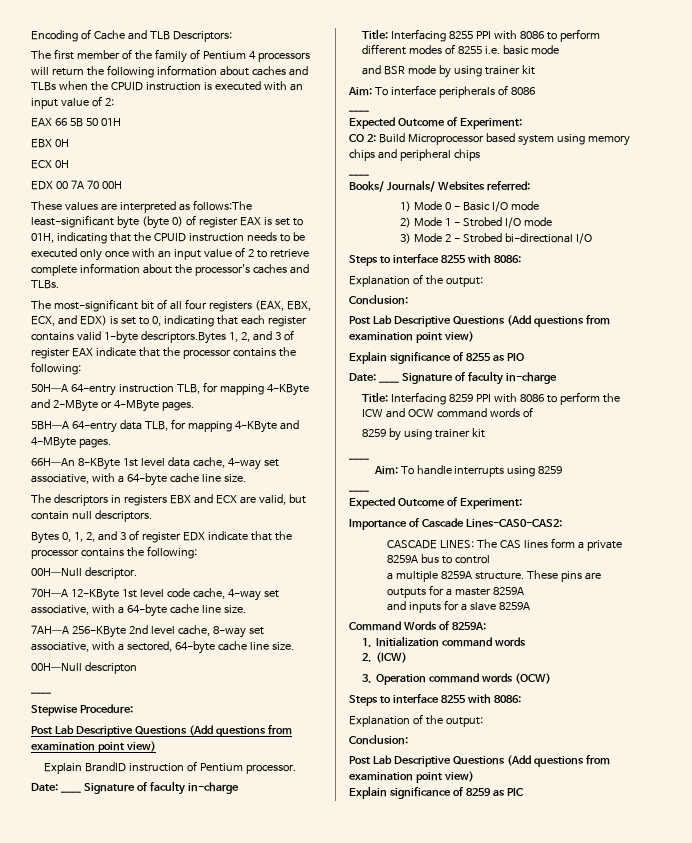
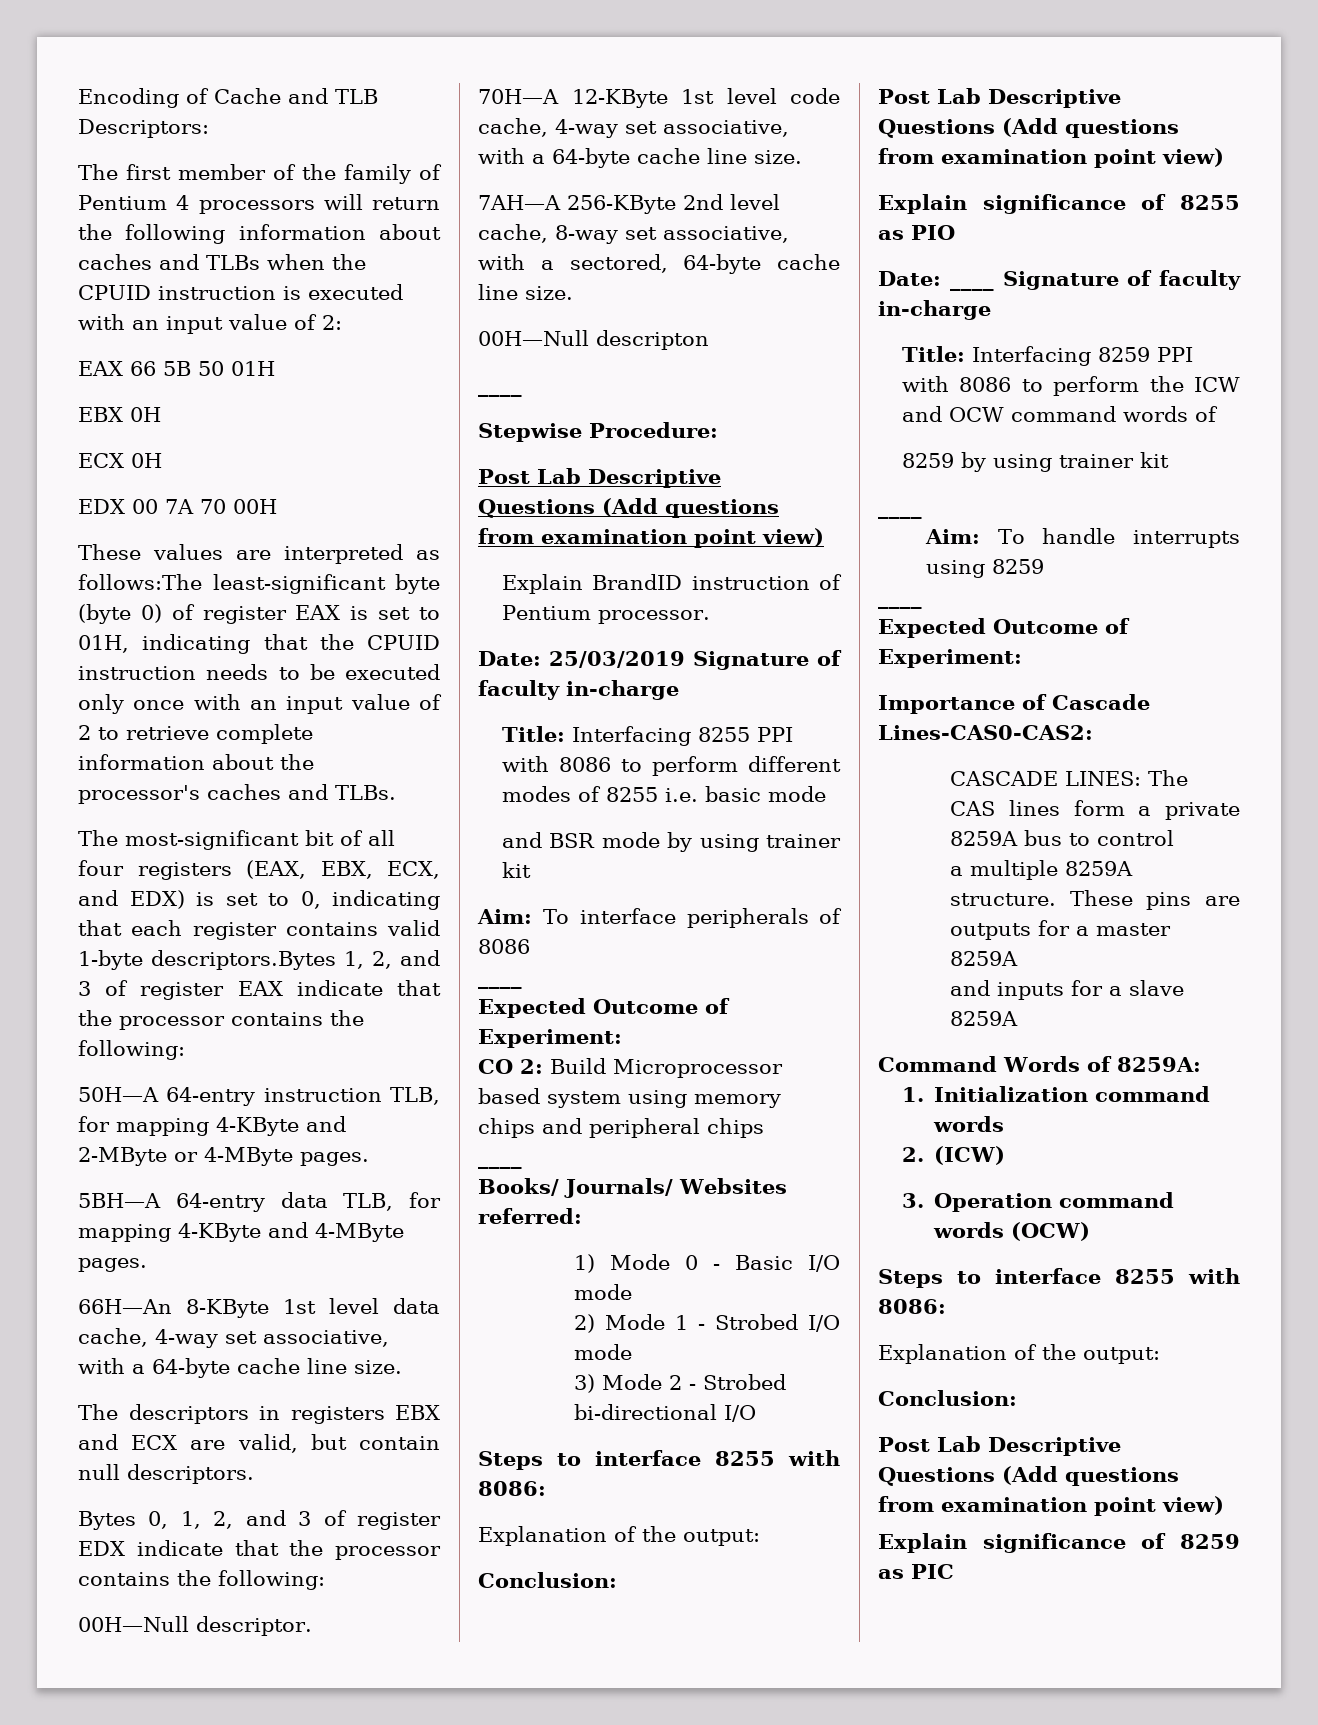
  Explain BrandID instruction of Pentium processor.
- Date: ____ Signature of faculty in-charge
+ Date: 25/03/2019 Signature of faculty in-charge

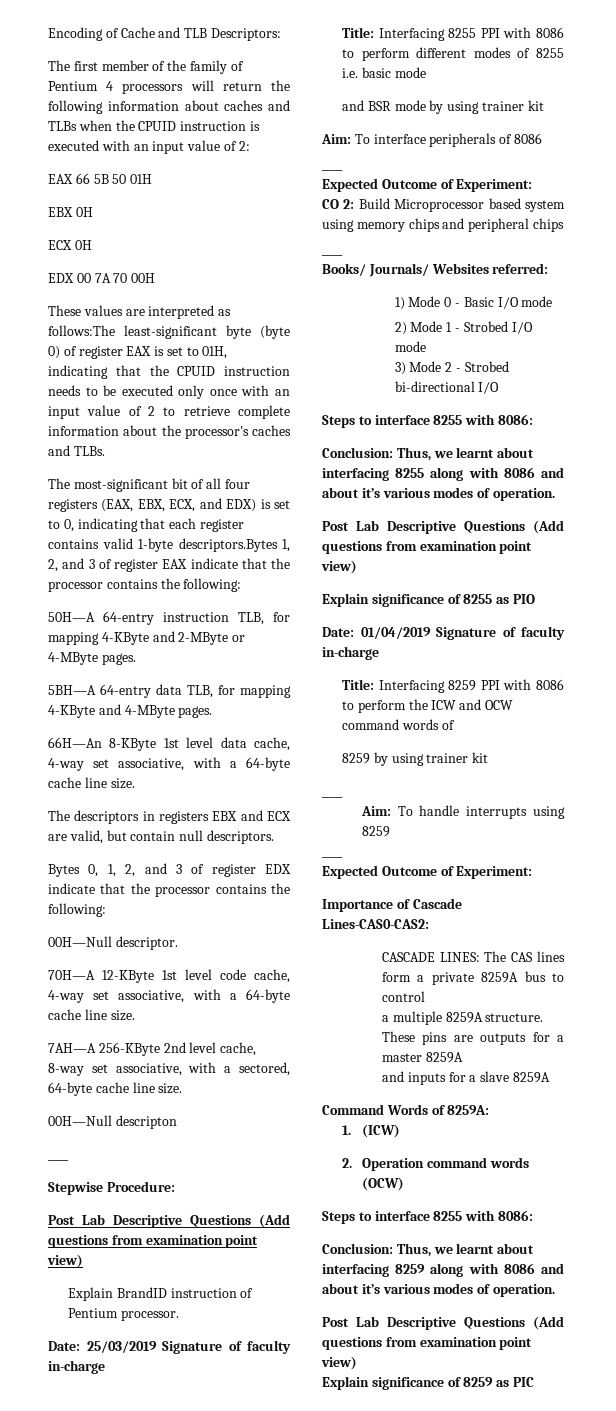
  3) Mode 2 - Strobed bi-directional I/O
  Steps to interface 8255 with 8086:
- Explanation of the output:
- Conclusion:
+ Conclusion: Thus, we learnt about interfacing 8255 along with 8086 and about it’s various modes of operation.
- Date: ____ Signature of faculty in-charge
+ Date: 01/04/2019 Signature of faculty in-charge
- 1. Initialization command words
- 2. (ICW)
+ 1. (ICW)
- 3. Operation command words (OCW)
+ 2. Operation command words (OCW)
  Steps to interface 8255 with 8086:
- Explanation of the output:
- Conclusion:
+ Conclusion: Thus, we learnt about interfacing 8259 along with 8086 and about it’s various modes of operation.

